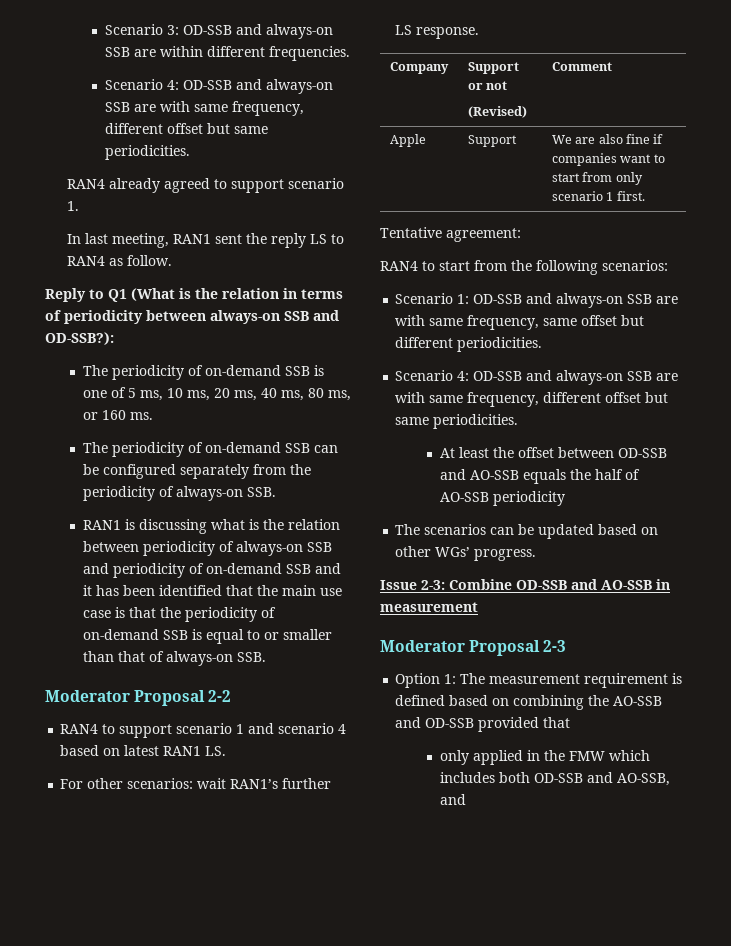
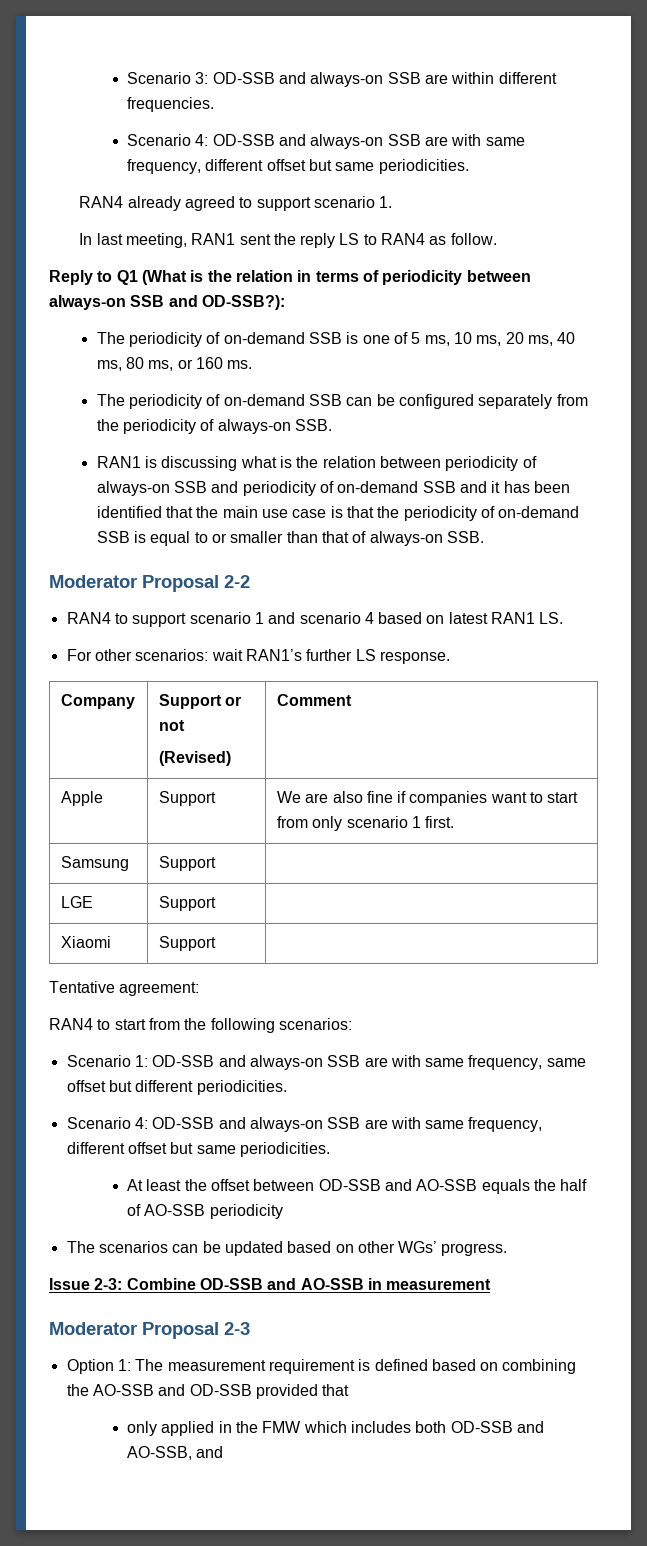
+ Samsung | Support |
+ LGE | Support |
+ Xiaomi | Support |

